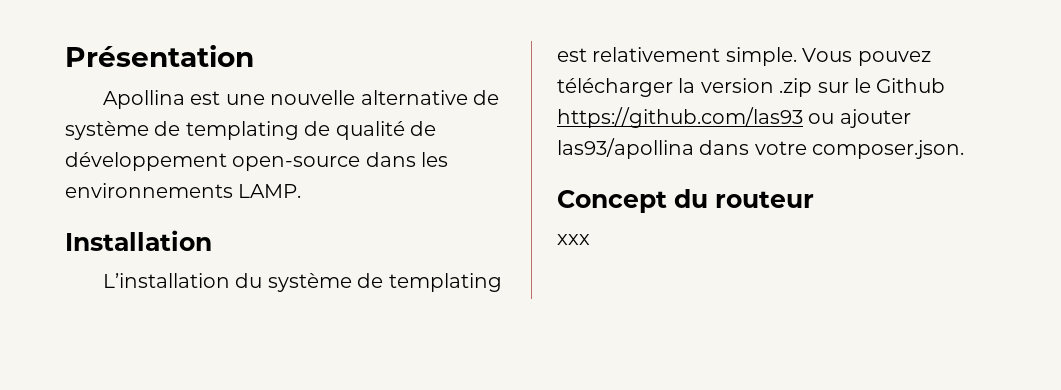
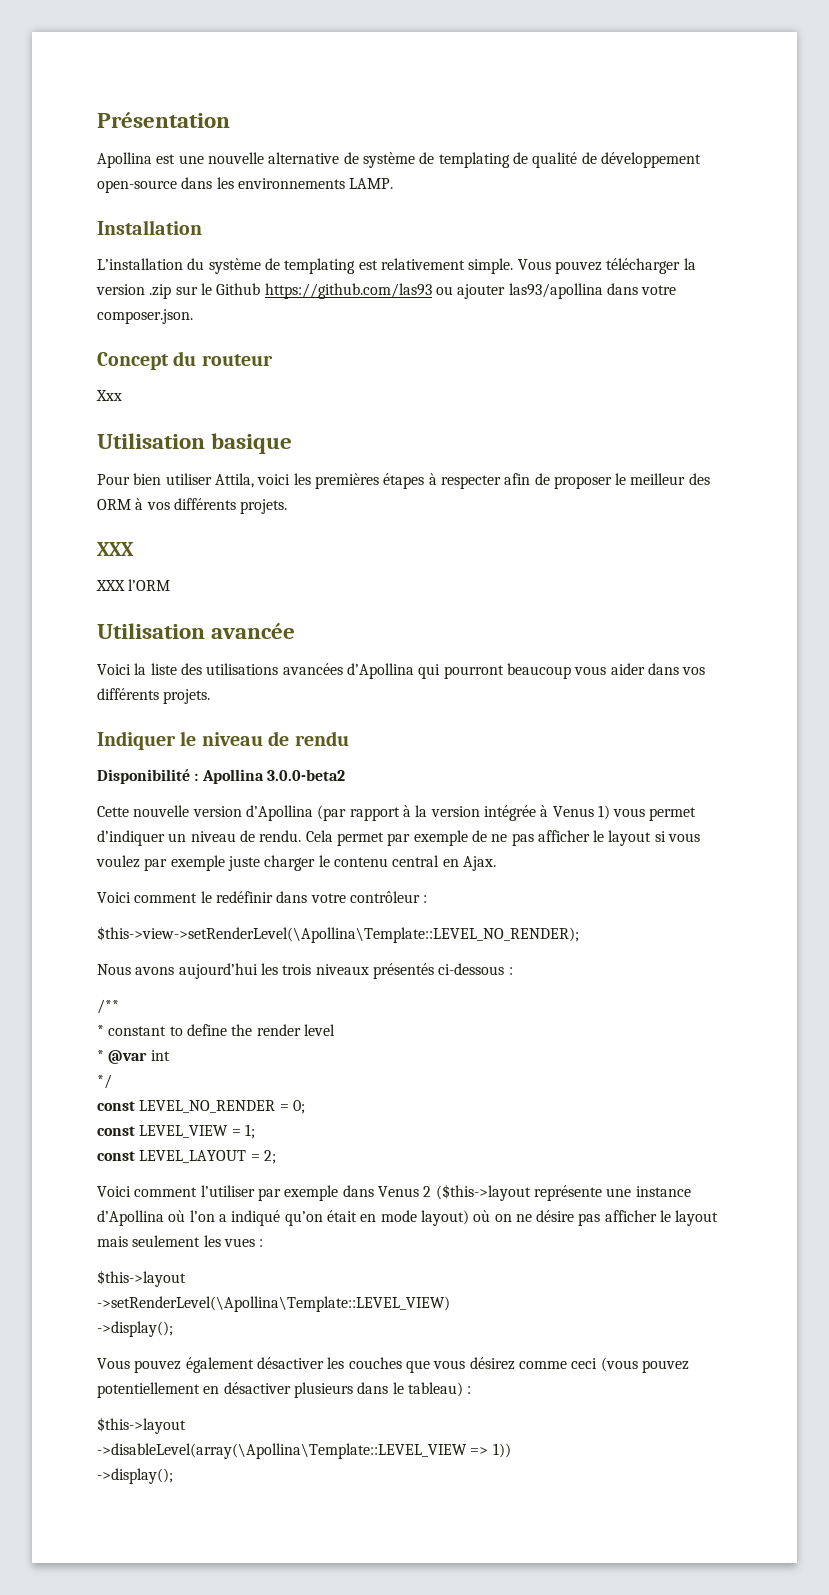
- xxx
+ Xxx
+ Utilisation basique
+ Pour bien utiliser Attila, voici les premières étapes à respecter afin de proposer le meilleur des ORM à vos différents projets.
+ XXX
+ XXX l’ORM
+ Utilisation avancée
+ Voici la liste des utilisations avancées d’Apollina qui pourront beaucoup vous aider dans vos différents projets.
+ Indiquer le niveau de rendu
+ Disponibilité : Apollina 3.0.0-beta2
+ Cette nouvelle version d’Apollina (par rapport à la version intégrée à Venus 1) vous permet d’indiquer un niveau de rendu. Cela permet par exemple de ne pas afficher le layout si vous voulez par exemple juste charger le contenu central en Ajax.
+ Voici comment le redéfinir dans votre contrôleur :
+ $this->view->setRenderLevel(\Apollina\Template::LEVEL_NO_RENDER);
+ Nous avons aujourd’hui les trois niveaux présentés ci-dessous :
+ /**
+ * constant to define the render level
+ * @var int
+ */
+ const LEVEL_NO_RENDER = 0;
+ const LEVEL_VIEW = 1;
+ const LEVEL_LAYOUT = 2;
+ Voici comment l’utiliser par exemple dans Venus 2 ($this->layout représente une instance d’Apollina où l’on a indiqué qu’on était en mode layout) où on ne désire pas afficher le layout mais seulement les vues :
+ $this->layout
+ ->setRenderLevel(\Apollina\Template::LEVEL_VIEW)
+ ->display();
+ Vous pouvez également désactiver les couches que vous désirez comme ceci (vous pouvez potentiellement en désactiver plusieurs dans le tableau) :
+ $this->layout
+ ->disableLevel(array(\Apollina\Template::LEVEL_VIEW => 1))
+ ->display();

